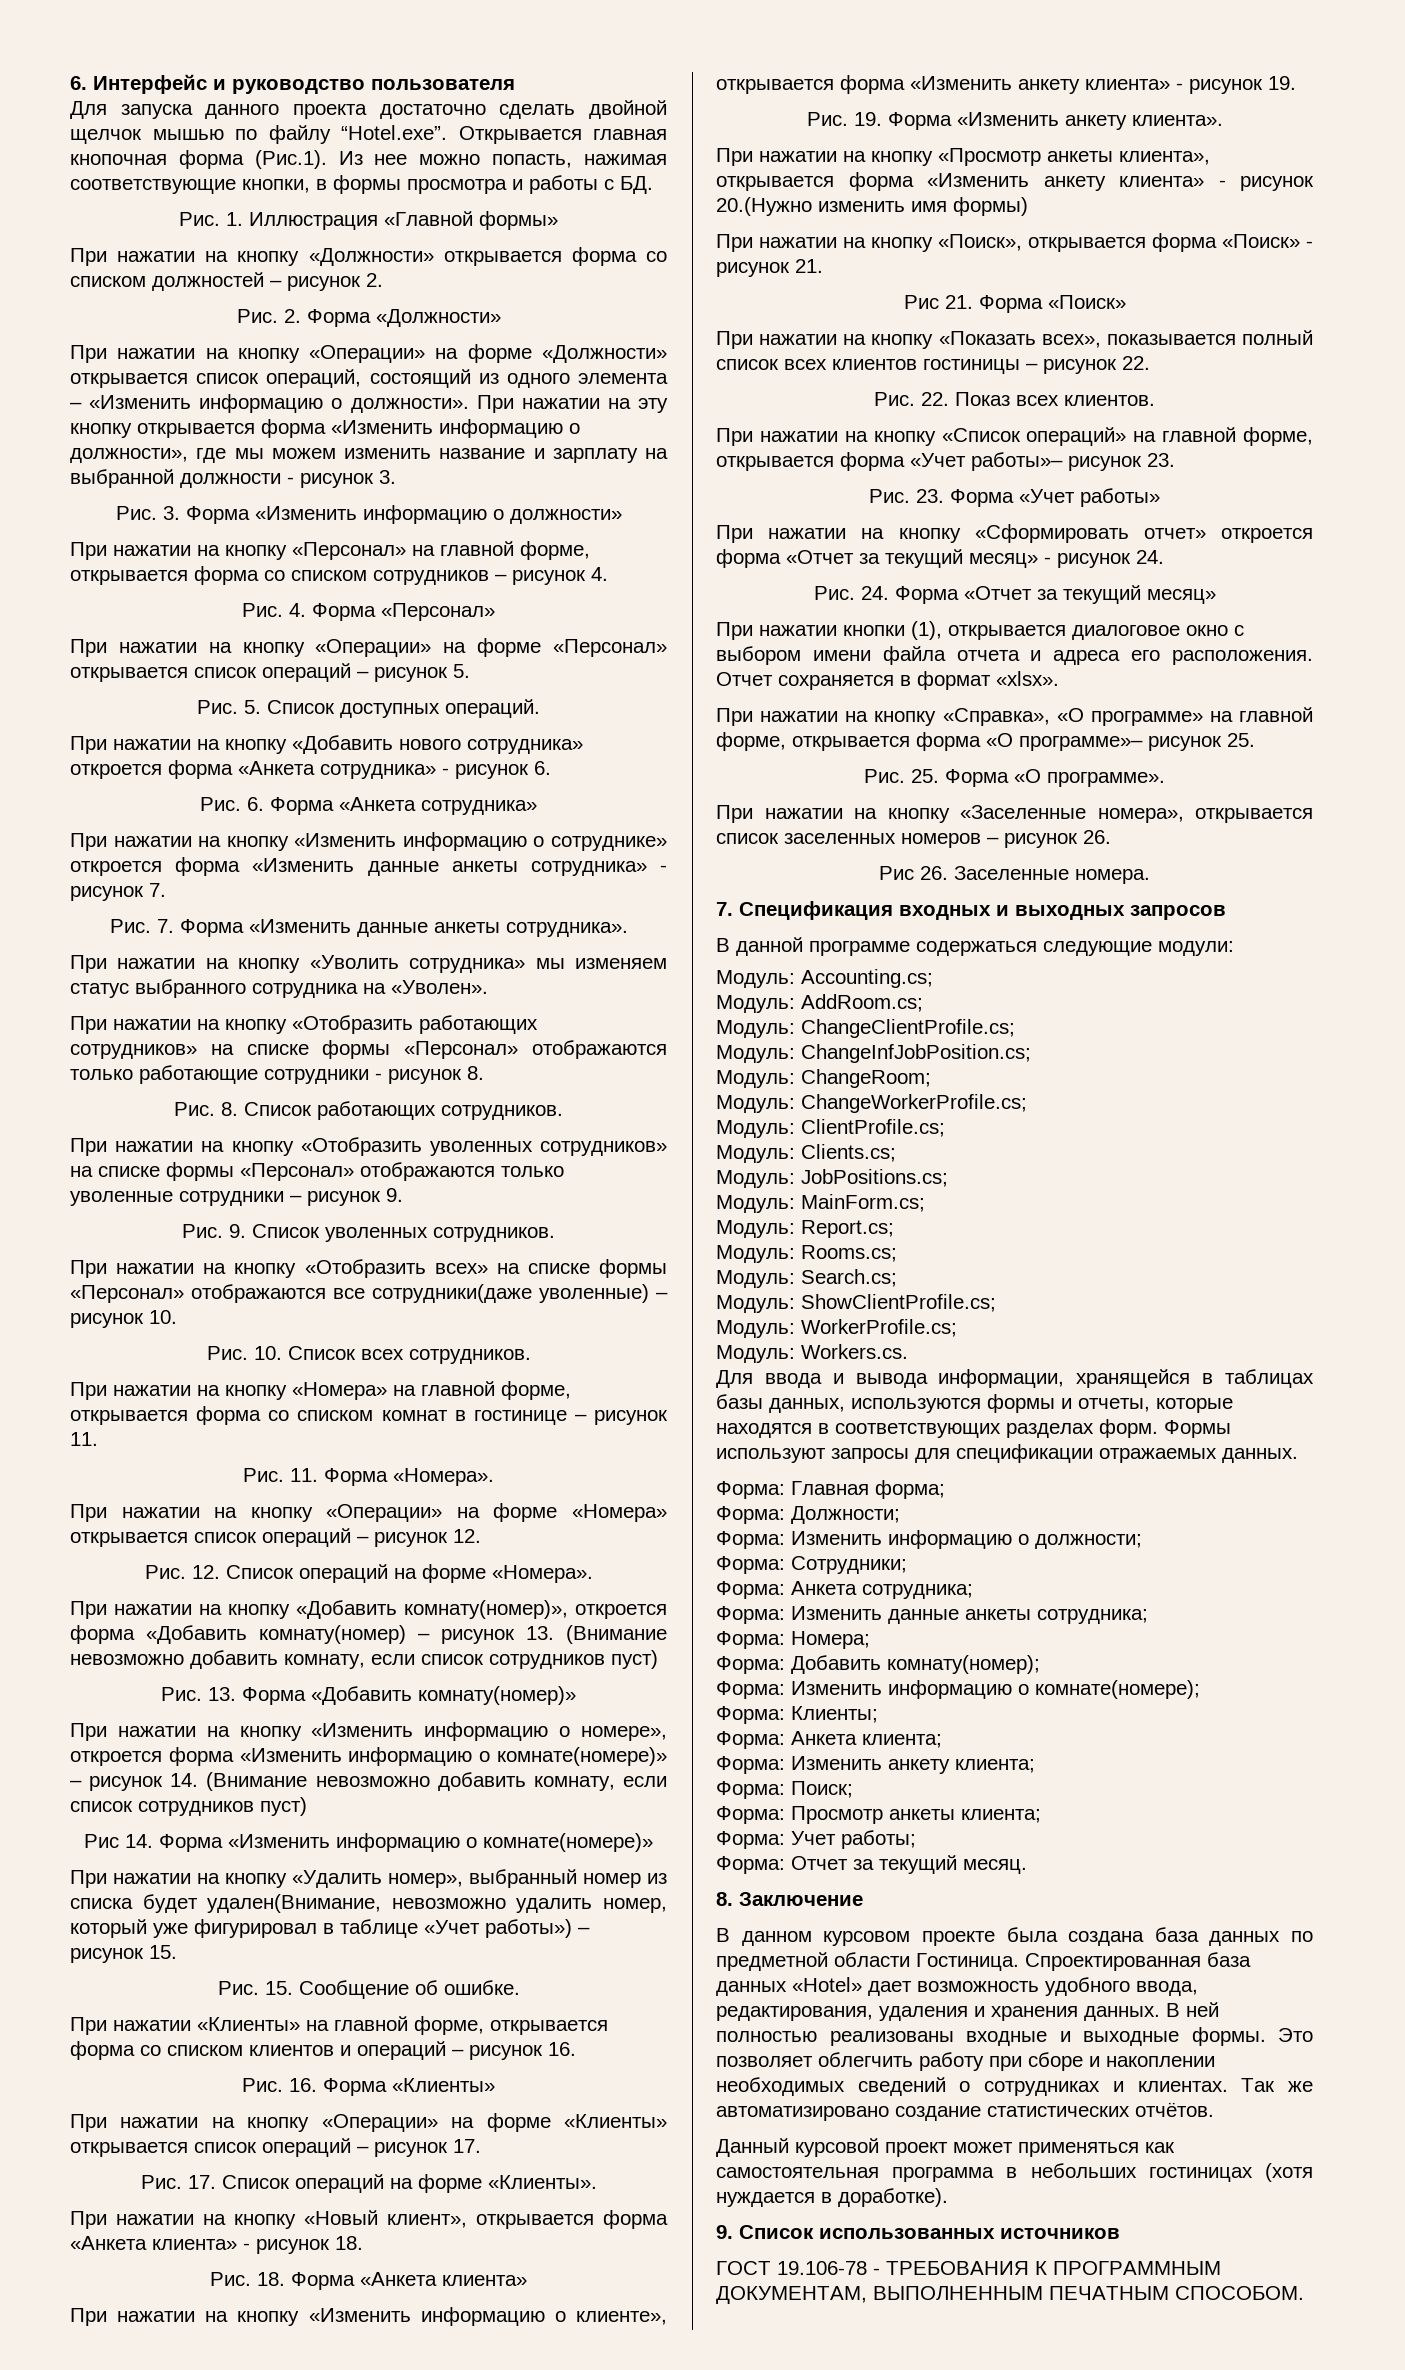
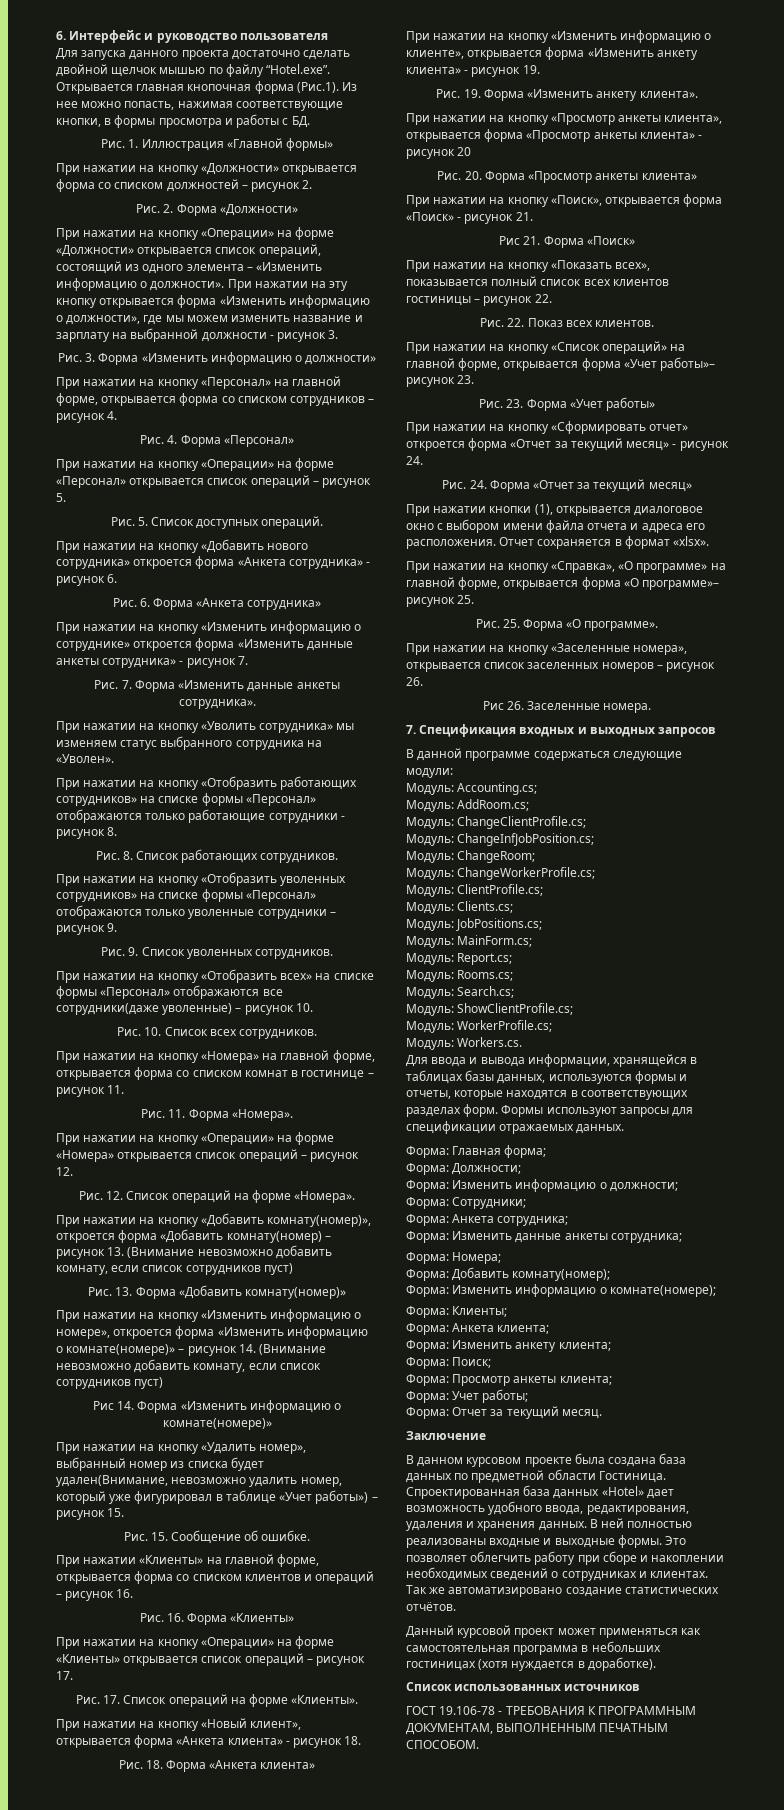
- При нажатии на кнопку «Просмотр анкеты клиента», открывается форма «Изменить анкету клиента» - рисунок 20.(Нужно изменить имя формы)
+ При нажатии на кнопку «Просмотр анкеты клиента», открывается форма «Просмотр анкеты клиента» - рисунок 20
+ Рис. 20. Форма «Просмотр анкеты клиента»
- 8. Заключение
+ Заключение
- 9. Список использованных источников
+ Список использованных источников

